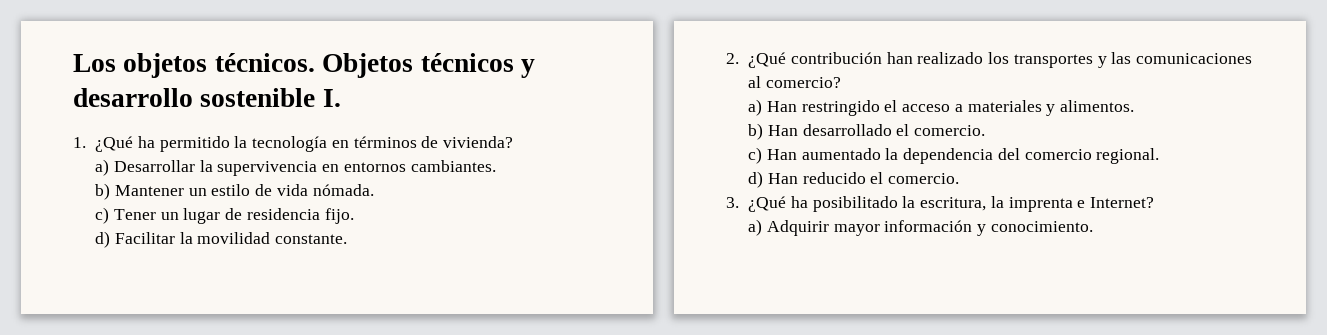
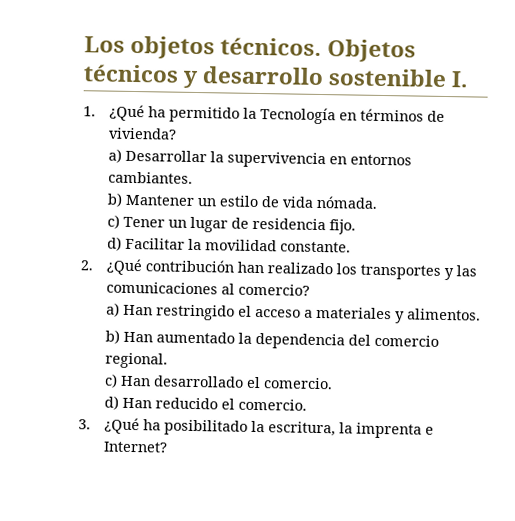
- 1. ¿Qué ha permitido la tecnología en términos de vivienda?
+ 1. ¿Qué ha permitido la Tecnología en términos de vivienda?
- b) Han desarrollado el comercio.
- c) Han aumentado la dependencia del comercio regional.
+ b) Han aumentado la dependencia del comercio regional.
+ c) Han desarrollado el comercio.
- a) Adquirir mayor información y conocimiento.

